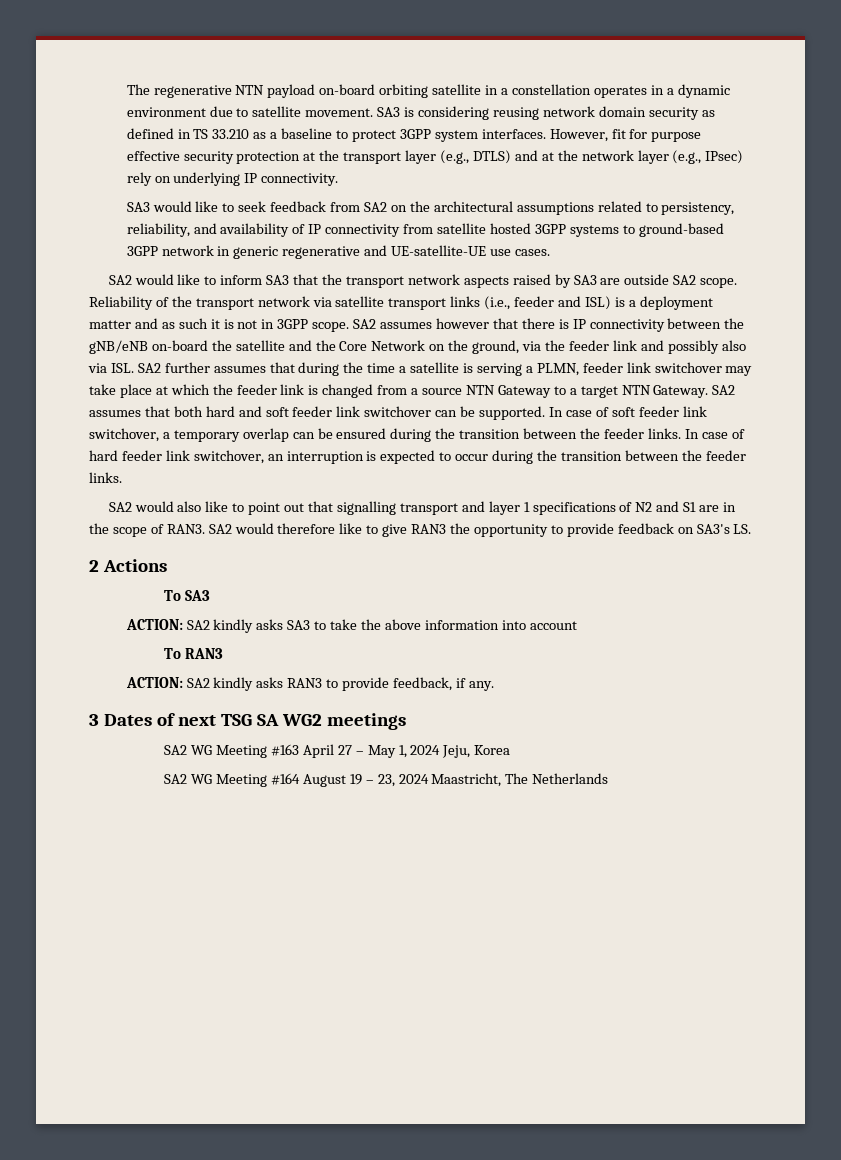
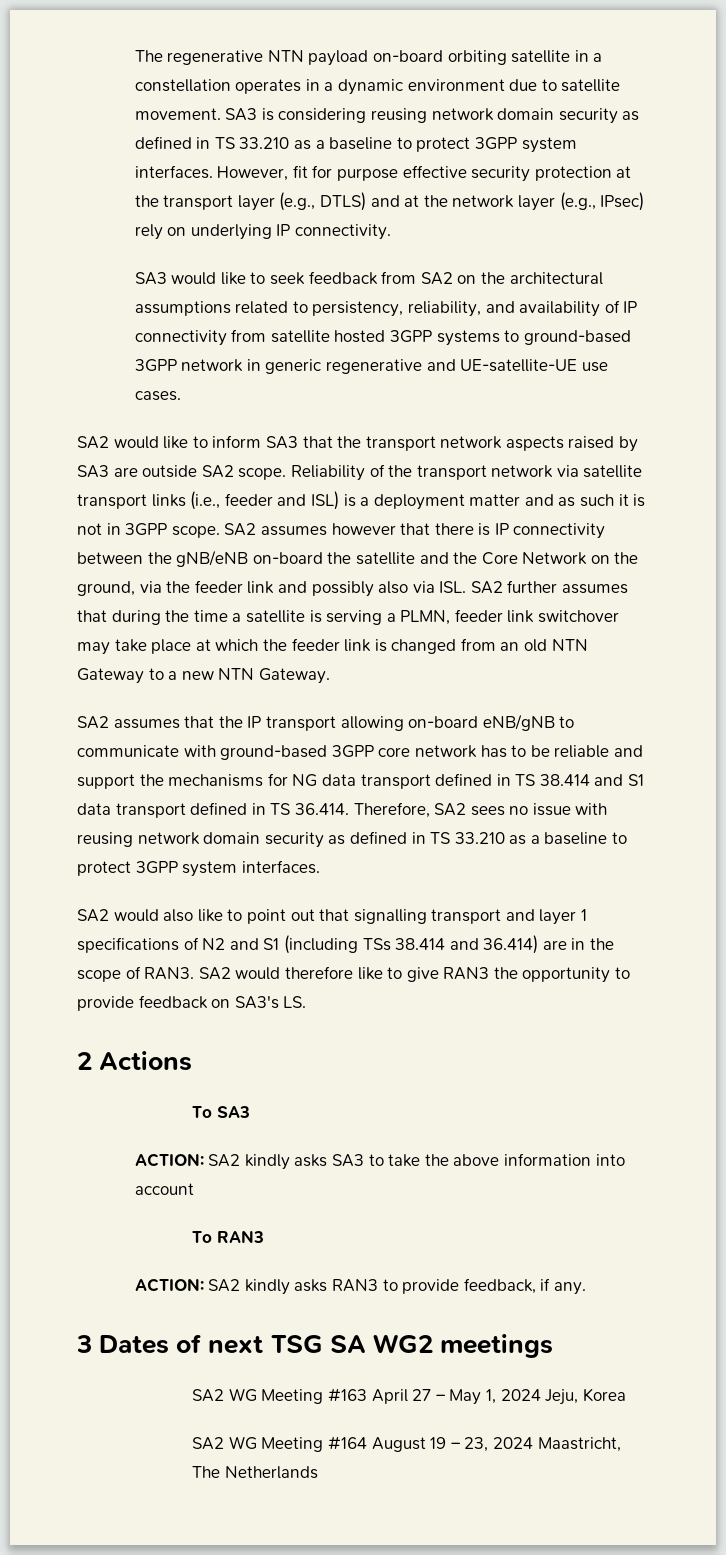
- SA2 assumes however that there is IP connectivity between the gNB/eNB on-board the satellite and the Core Network on the ground, via the feeder link and possibly also via ISL. SA2 further assumes that during the time a satellite is serving a PLMN, feeder link switchover may take place at which the feeder link is changed from a source NTN Gateway to a target NTN Gateway. SA2 assumes that both hard and soft feeder link switchover can be supported. In case of soft feeder link switchover, a temporary overlap can be ensured during the transition between the feeder links. In case of hard feeder link switchover, an interruption is expected to occur during the transition between the feeder links.
+ SA2 assumes however that there is IP connectivity between the gNB/eNB on-board the satellite and the Core Network on the ground, via the feeder link and possibly also via ISL. SA2 further assumes that during the time a satellite is serving a PLMN, feeder link switchover may take place at which the feeder link is changed from an old NTN Gateway to a new NTN Gateway.
+ SA2 assumes that the IP transport allowing on-board eNB/gNB to communicate with ground-based 3GPP core network has to be reliable and support the mechanisms for NG data transport defined in TS 38.414 and S1 data transport defined in TS 36.414. Therefore, SA2 sees no issue with reusing network domain security as defined in TS 33.210 as a baseline to protect 3GPP system interfaces.
- SA2 would also like to point out that signalling transport and layer 1 specifications of N2 and S1 are in the scope of RAN3.
+ SA2 would also like to point out that signalling transport and layer 1 specifications of N2 and S1 (including TSs 38.414 and 36.414) are in the scope of RAN3.

